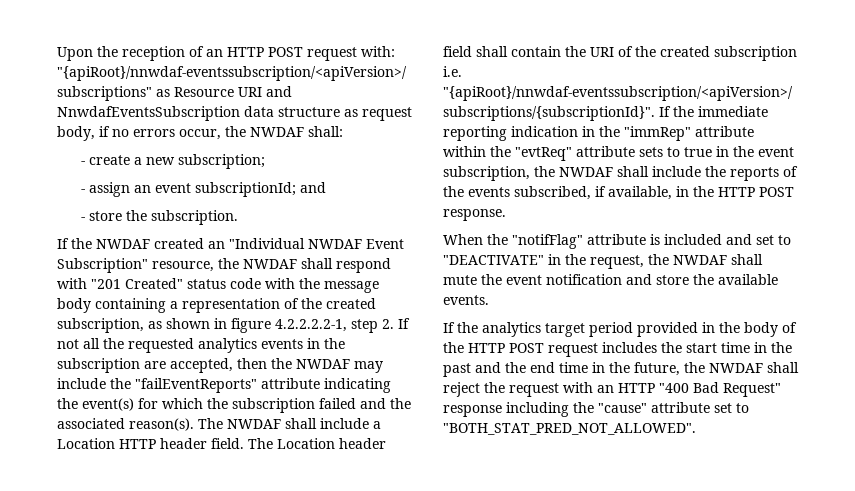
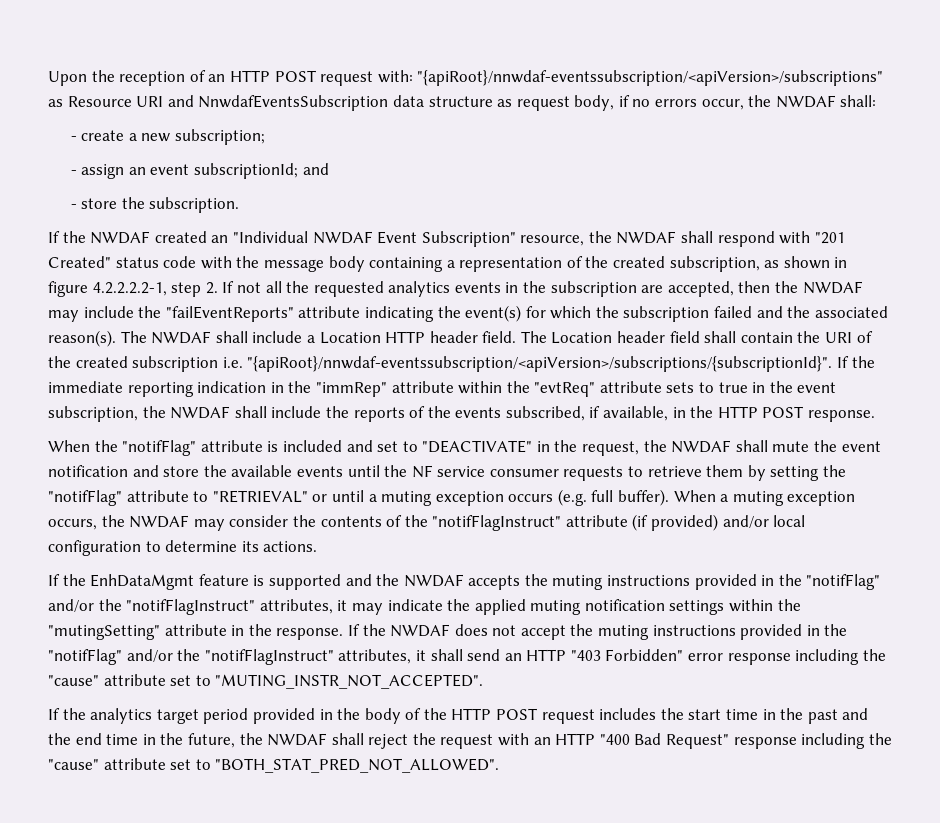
- When the "notifFlag" attribute is included and set to "DEACTIVATE" in the request, the NWDAF shall mute the event notification and store the available events.
+ When the "notifFlag" attribute is included and set to "DEACTIVATE" in the request, the NWDAF shall mute the event notification and store the available events until the NF service consumer requests to retrieve them by setting the "notifFlag" attribute to "RETRIEVAL" or until a muting exception occurs (e.g. full buffer). When a muting exception occurs, the NWDAF may consider the contents of the "notifFlagInstruct" attribute (if provided) and/or local configuration to determine its actions.
+ If the EnhDataMgmt feature is supported and the NWDAF accepts the muting instructions provided in the "notifFlag" and/or the "notifFlagInstruct" attributes, it may indicate the applied muting notification settings within the "mutingSetting" attribute in the response. If the NWDAF does not accept the muting instructions provided in the "notifFlag" and/or the "notifFlagInstruct" attributes, it shall send an HTTP "403 Forbidden" error response including the "cause" attribute set to "MUTING_INSTR_NOT_ACCEPTED".

